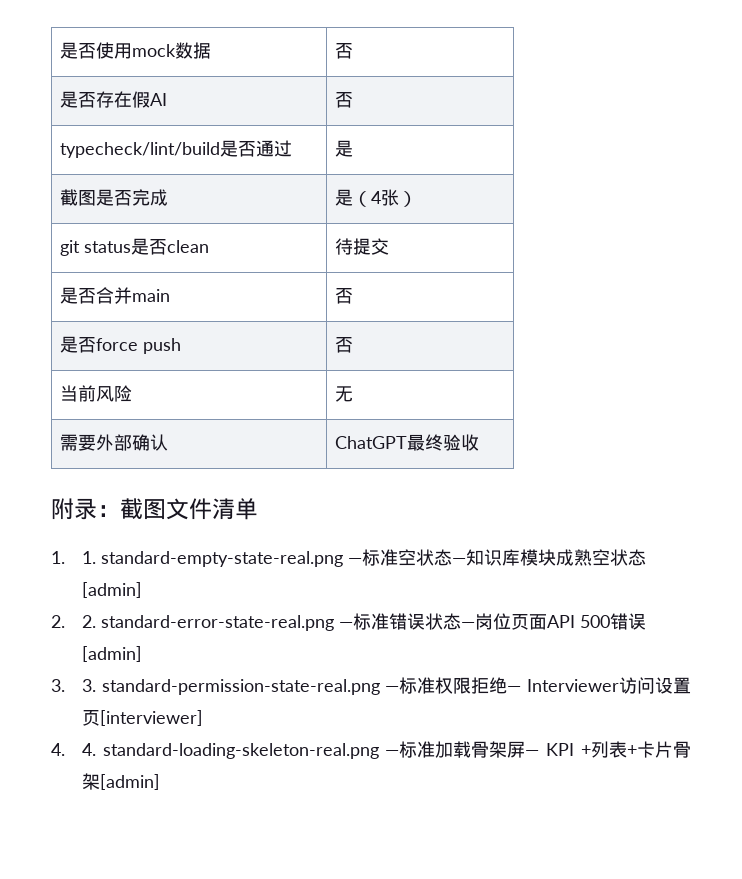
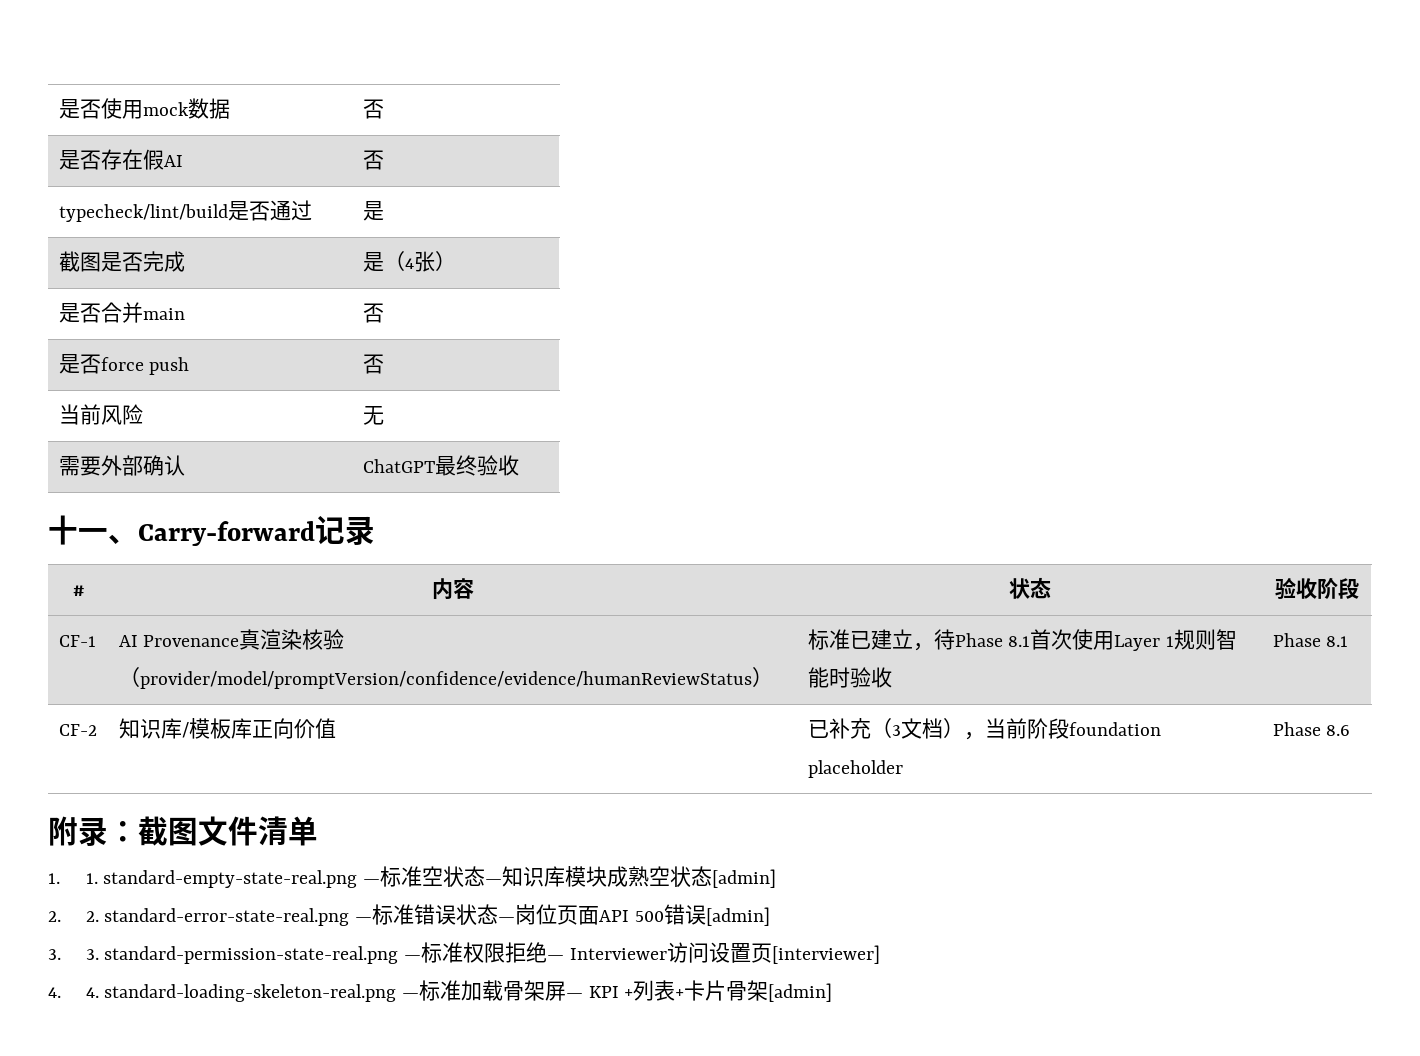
- git status是否clean | 待提交
+ 十一、Carry-forward记录
+ # | 内容 | 状态 | 验收阶段
+ CF-1 | AI Provenance真渲染核验（provider/model/promptVersion/confidence/evidence/humanReviewStatus） | 标准已建立，待Phase 8.1首次使用Layer 1规则智能时验收 | Phase 8.1
+ CF-2 | 知识库/模板库正向价值 | 已补充（3文档），当前阶段foundation placeholder | Phase 8.6

